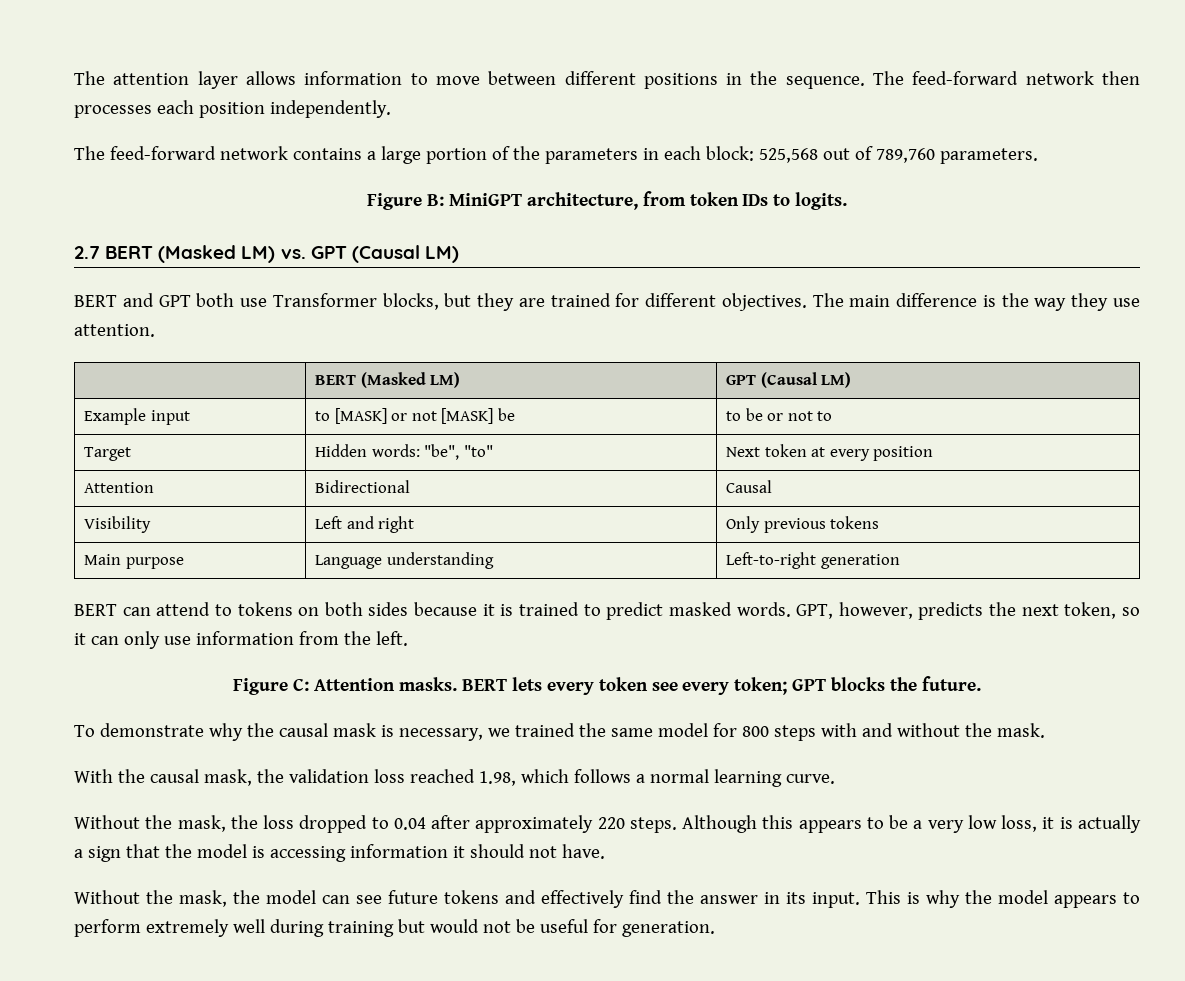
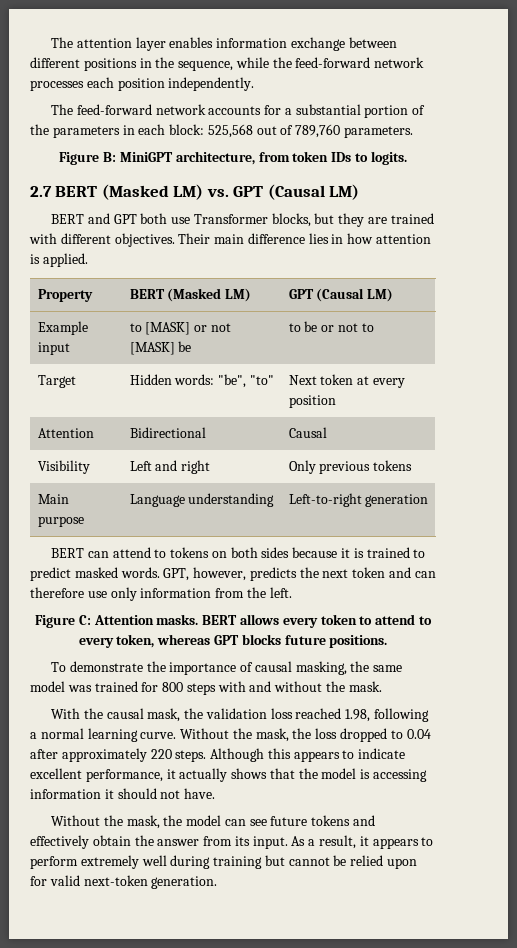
- The attention layer allows information to move between different positions in the sequence. The feed-forward network then processes each position independently.
+ The attention layer enables information exchange between different positions in the sequence, while the feed-forward network processes each position independently.
- The feed-forward network contains a large portion of the parameters in each block: 525,568 out of 789,760 parameters.
+ The feed-forward network accounts for a substantial portion of the parameters in each block: 525,568 out of 789,760 parameters.
- BERT and GPT both use Transformer blocks, but they are trained for different objectives.
+ BERT and GPT both use Transformer blocks, but they are trained with different objectives.
- The main difference is the way they use attention.
- | BERT (Masked LM) | GPT (Causal LM)
+ Their main difference lies in how attention is applied.
+ Property | BERT (Masked LM) | GPT (Causal LM)
- GPT, however, predicts the next token, so it can only use information from the left.
+ GPT, however, predicts the next token and can therefore use only information from the left.
- BERT lets every token see every token; GPT blocks the future.
- To demonstrate why the causal mask is necessary, we trained the same model for 800 steps with and without the mask.
+ BERT allows every token to attend to every token, whereas GPT blocks future positions.
+ To demonstrate the importance of causal masking, the same model was trained for 800 steps with and without the mask.
- With the causal mask, the validation loss reached 1.98, which follows a normal learning curve.
- Without the mask, the loss dropped to 0.04 after approximately 220 steps.
+ With the causal mask, the validation loss reached 1.98, following a normal learning curve. Without the mask, the loss dropped to 0.04 after approximately 220 steps.
- Although this appears to be a very low loss, it is actually a sign that the model is accessing information it should not have.
+ Although this appears to indicate excellent performance, it actually shows that the model is accessing information it should not have.
- Without the mask, the model can see future tokens and effectively find the answer in its input.
+ Without the mask, the model can see future tokens and effectively obtain the answer from its input.
- This is why the model appears to perform extremely well during training but would not be useful for generation.
+ As a result, it appears to perform extremely well during training but cannot be relied upon for valid next-token generation.

